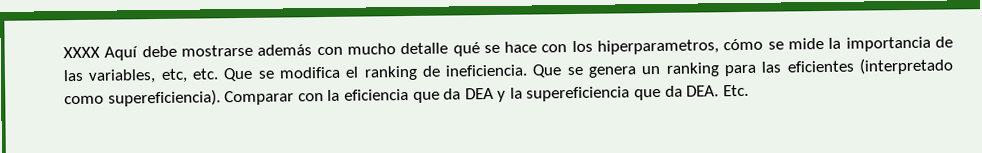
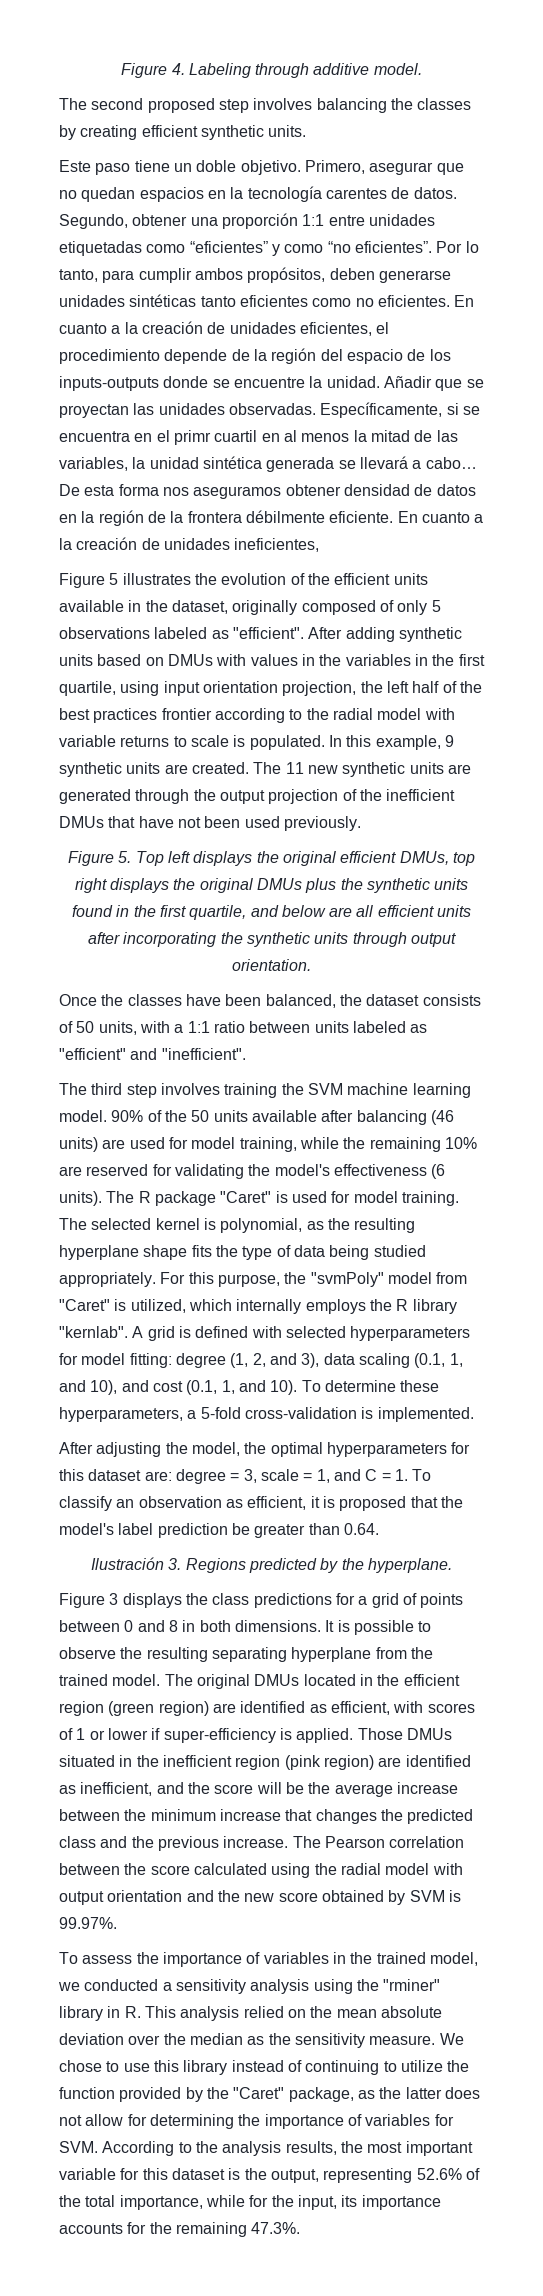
- XXXX Aquí debe mostrarse además con mucho detalle qué se hace con los hiperparametros, cómo se mide la importancia de las variables, etc, etc. Que se modifica el ranking de ineficiencia. Que se genera un ranking para las eficientes (interpretado como supereficiencia). Comparar con la eficiencia que da DEA y la supereficiencia que da DEA. Etc.
+ Figure 4. Labeling through additive model.
+ The second proposed step involves balancing the classes by creating efficient synthetic units.
+ Este paso tiene un doble objetivo. Primero, asegurar que no quedan espacios en la tecnología carentes de datos. Segundo, obtener una proporción 1:1 entre unidades etiquetadas como “eficientes” y como “no eficientes”. Por lo tanto, para cumplir ambos propósitos, deben generarse unidades sintéticas tanto eficientes como no eficientes. En cuanto a la creación de unidades eficientes, el procedimiento depende de la región del espacio de los inputs-outputs donde se encuentre la unidad. Añadir que se proyectan las unidades observadas. Específicamente, si se encuentra en el primr cuartil en al menos la mitad de las variables, la unidad sintética generada se llevará a cabo… De esta forma nos aseguramos obtener densidad de datos en la región de la frontera débilmente eficiente. En cuanto a la creación de unidades ineficientes,
+ Figure 5 illustrates the evolution of the efficient units available in the dataset, originally composed of only 5 observations labeled as "efficient". After adding synthetic units based on DMUs with values in the variables in the first quartile, using input orientation projection, the left half of the best practices frontier according to the radial model with variable returns to scale is populated. In this example, 9 synthetic units are created. The 11 new synthetic units are generated through the output projection of the inefficient DMUs that have not been used previously.
+ Figure 5. Top left displays the original efficient DMUs, top right displays the original DMUs plus the synthetic units found in the first quartile, and below are all efficient units after incorporating the synthetic units through output orientation.
+ Once the classes have been balanced, the dataset consists of 50 units, with a 1:1 ratio between units labeled as "efficient" and "inefficient".
+ The third step involves training the SVM machine learning model. 90% of the 50 units available after balancing (46 units) are used for model training, while the remaining 10% are reserved for validating the model's effectiveness (6 units). The R package "Caret" is used for model training. The selected kernel is polynomial, as the resulting hyperplane shape fits the type of data being studied appropriately. For this purpose, the "svmPoly" model from "Caret" is utilized, which internally employs the R library "kernlab". A grid is defined with selected hyperparameters for model fitting: degree (1, 2, and 3), data scaling (0.1, 1, and 10), and cost (0.1, 1, and 10). To determine these hyperparameters, a 5-fold cross-validation is implemented.
+ After adjusting the model, the optimal hyperparameters for this dataset are: degree = 3, scale = 1, and C = 1. To classify an observation as efficient, it is proposed that the model's label prediction be greater than 0.64.
+ Ilustración 3. Regions predicted by the hyperplane.
+ Figure 3 displays the class predictions for a grid of points between 0 and 8 in both dimensions. It is possible to observe the resulting separating hyperplane from the trained model. The original DMUs located in the efficient region (green region) are identified as efficient, with scores of 1 or lower if super-efficiency is applied. Those DMUs situated in the inefficient region (pink region) are identified as inefficient, and the score will be the average increase between the minimum increase that changes the predicted class and the previous increase. The Pearson correlation between the score calculated using the radial model with output orientation and the new score obtained by SVM is 99.97%.
+ To assess the importance of variables in the trained model, we conducted a sensitivity analysis using the "rminer" library in R. This analysis relied on the mean absolute deviation over the median as the sensitivity measure. We chose to use this library instead of continuing to utilize the function provided by the "Caret" package, as the latter does not allow for determining the importance of variables for SVM. According to the analysis results, the most important variable for this dataset is the output, representing 52.6% of the total importance, while for the input, its importance accounts for the remaining 47.3%.

